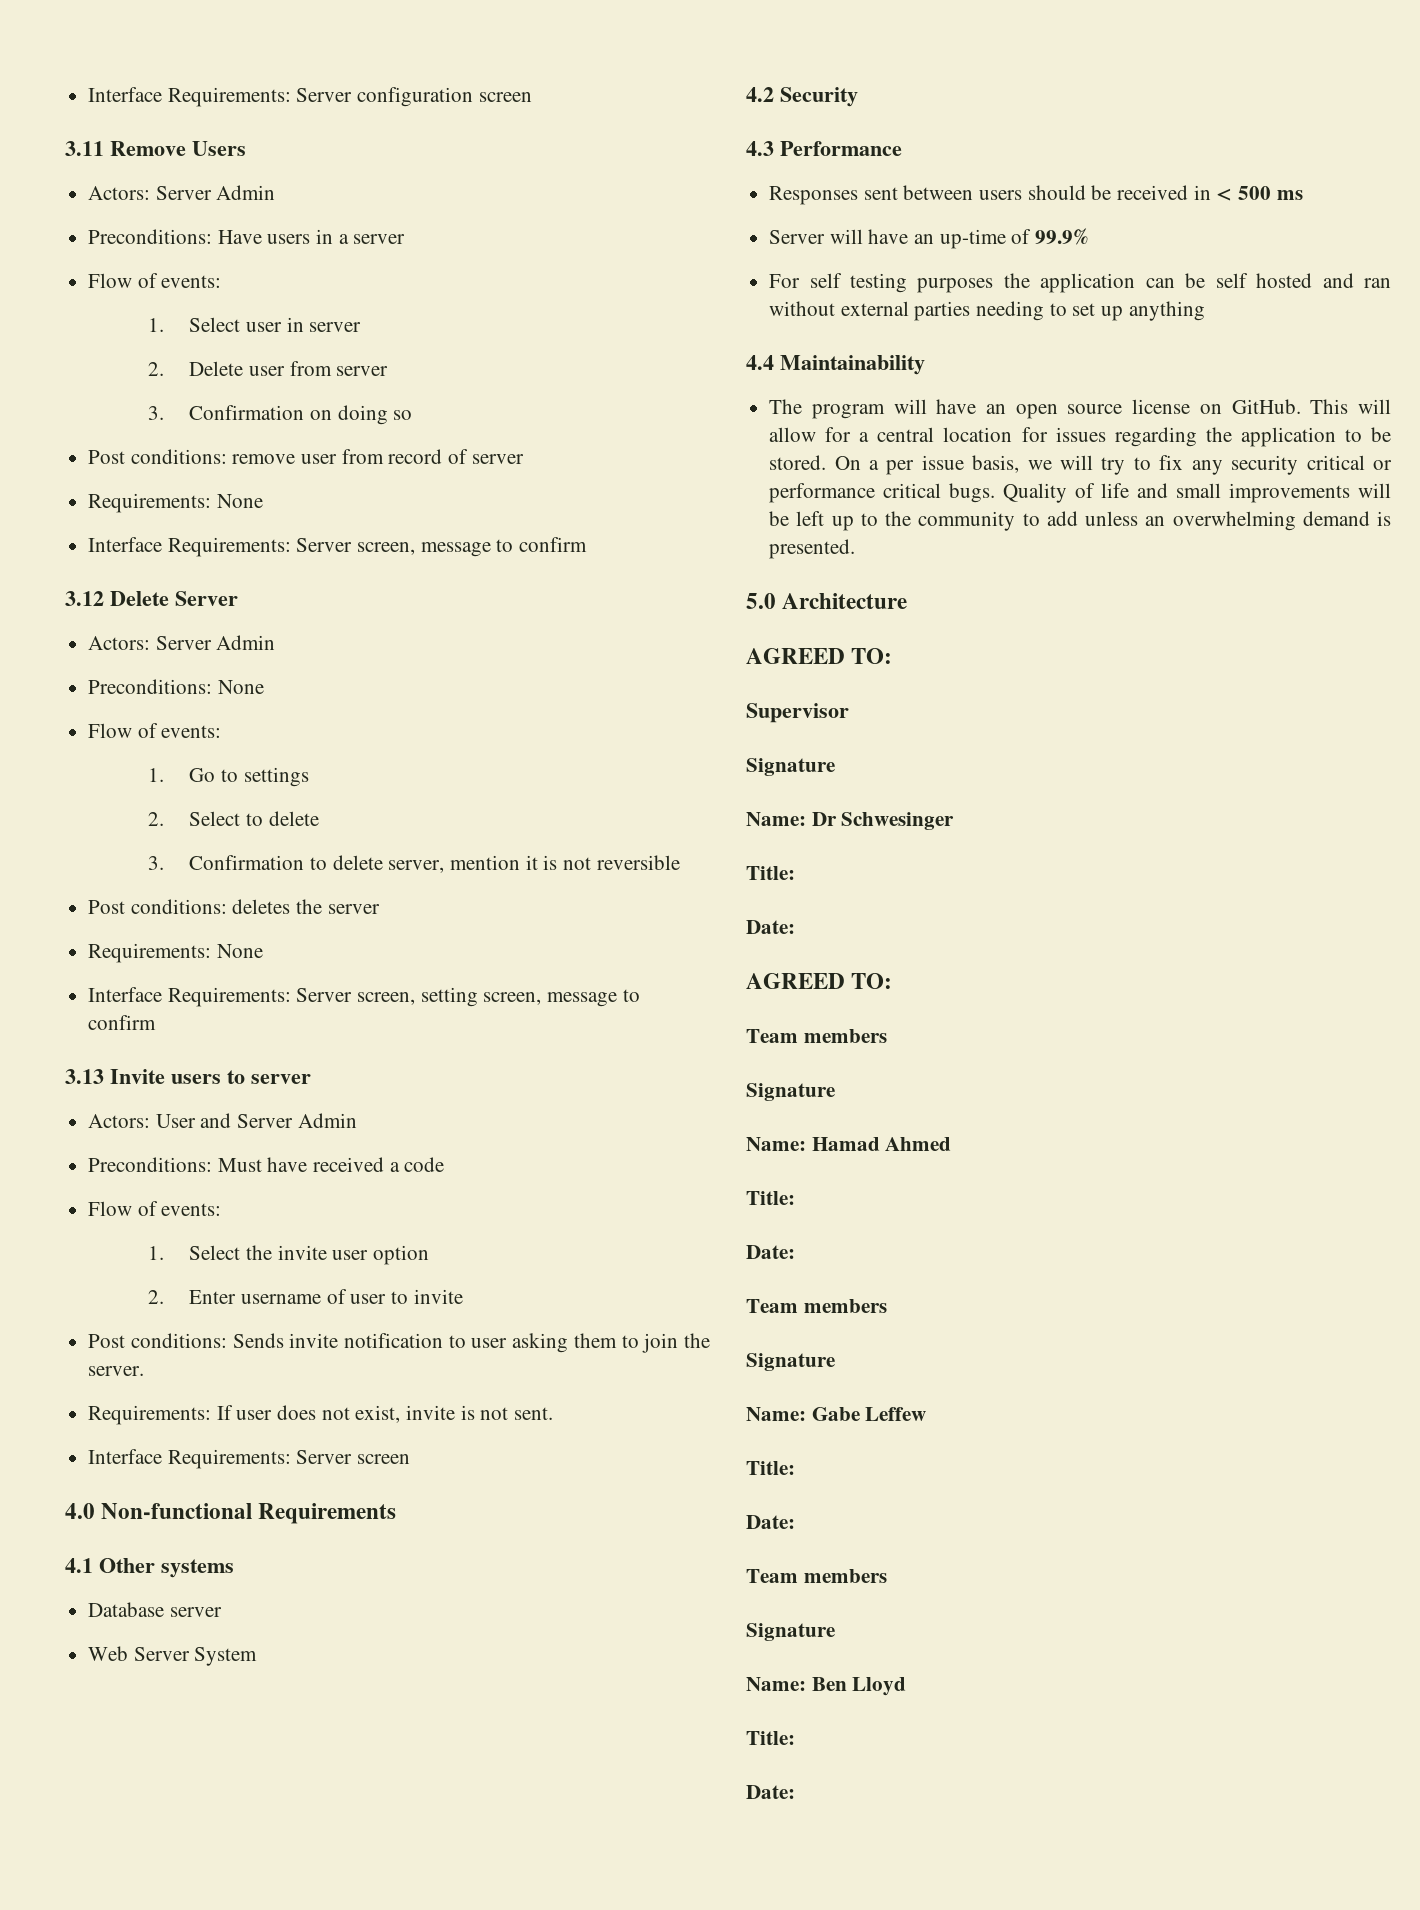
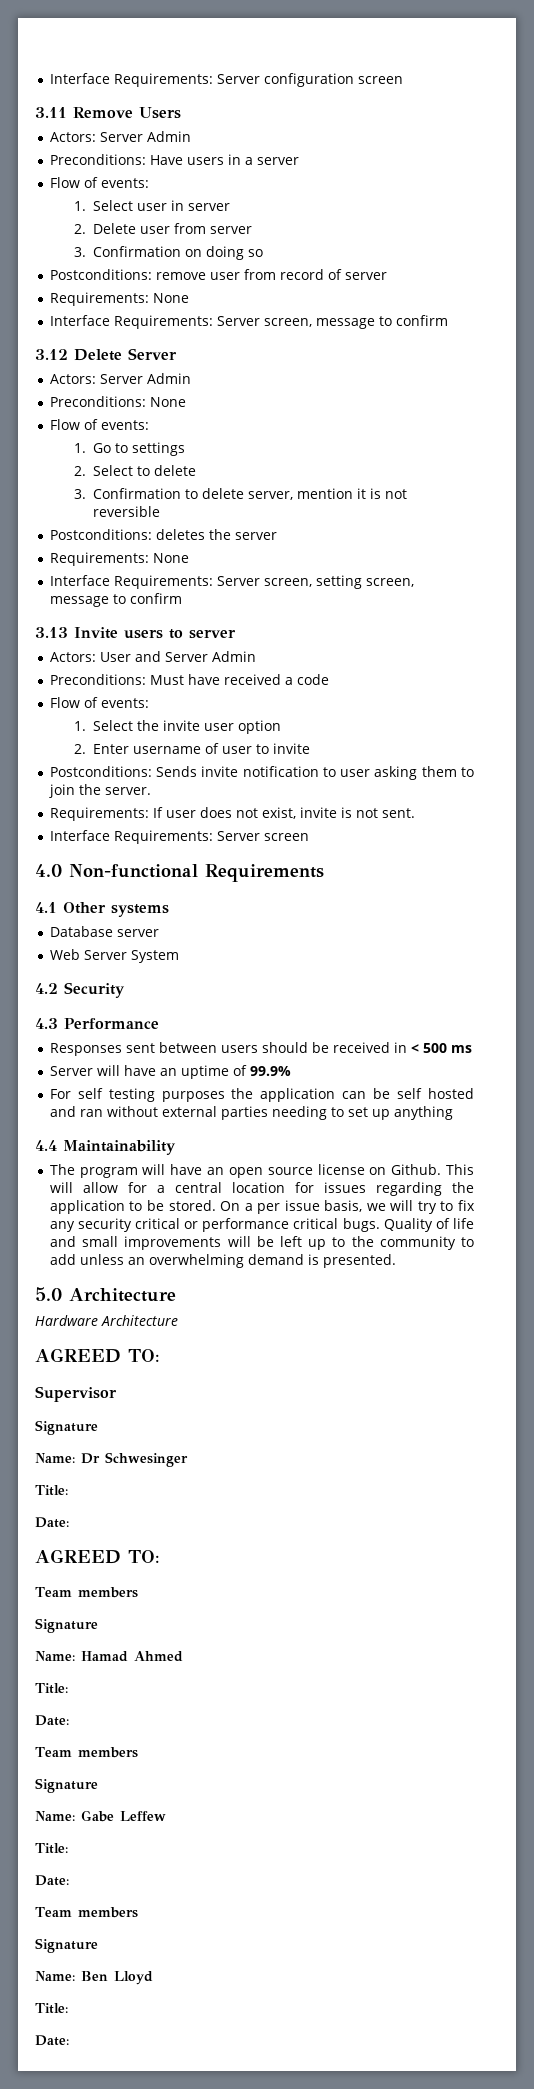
- Post conditions: remove user from record of server
+ Postconditions: remove user from record of server
- Post conditions: deletes the server
+ Postconditions: deletes the server
- Post conditions: Sends invite notification to user asking them to join the server.
+ Postconditions: Sends invite notification to user asking them to join the server.
- Server will have an up-time of 99.9%
+ Server will have an uptime of 99.9%
- The program will have an open source license on GitHub.
+ The program will have an open source license on Github.
+ Hardware Architecture

